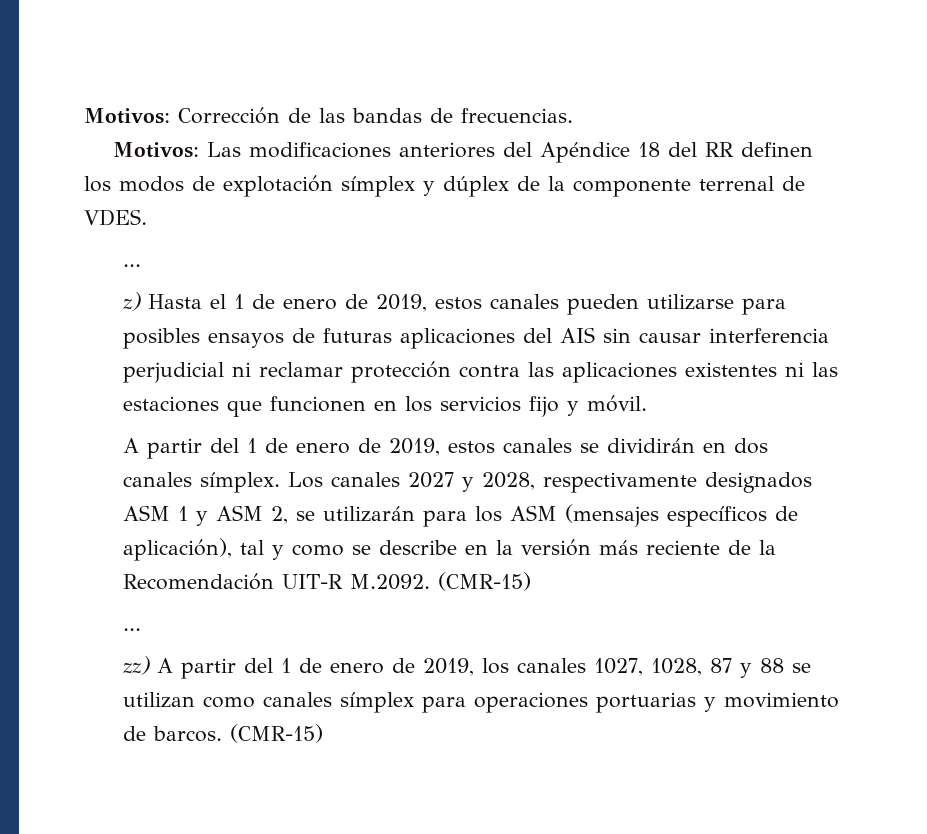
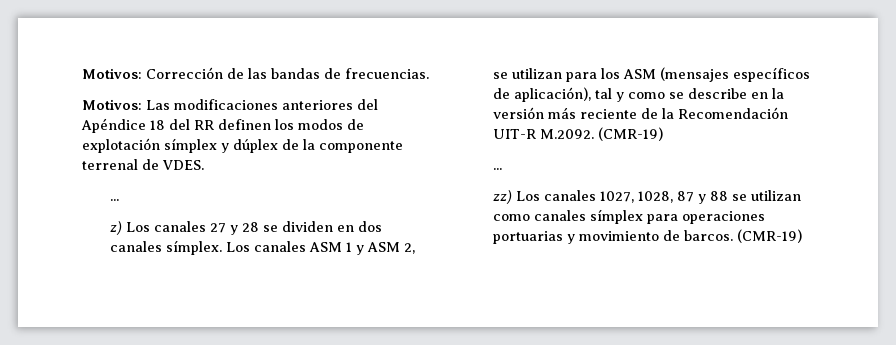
- z) Hasta el 1 de enero de 2019, estos canales pueden utilizarse para posibles ensayos de futuras aplicaciones del AIS sin causar interferencia perjudicial ni reclamar protección contra las aplicaciones existentes ni las estaciones que funcionen en los servicios fijo y móvil.
- A partir del 1 de enero de 2019, estos canales se dividirán en dos canales símplex.
+ z) Los canales 27 y 28 se dividen en dos canales símplex.
- Los canales 2027 y 2028, respectivamente designados ASM 1 y ASM 2, se utilizarán para los ASM (mensajes específicos de aplicación), tal y como se describe en la versión más reciente de la Recomendación UIT-R M.2092. (CMR-15)
+ Los canales ASM 1 y ASM 2, se utilizan para los ASM (mensajes específicos de aplicación), tal y como se describe en la versión más reciente de la Recomendación UIT-R M.2092. (CMR-19)
- zz) A partir del 1 de enero de 2019, los canales 1027, 1028, 87 y 88 se utilizan como canales símplex para operaciones portuarias y movimiento de barcos. (CMR-15)
+ zz) Los canales 1027, 1028, 87 y 88 se utilizan como canales símplex para operaciones portuarias y movimiento de barcos. (CMR-19)

